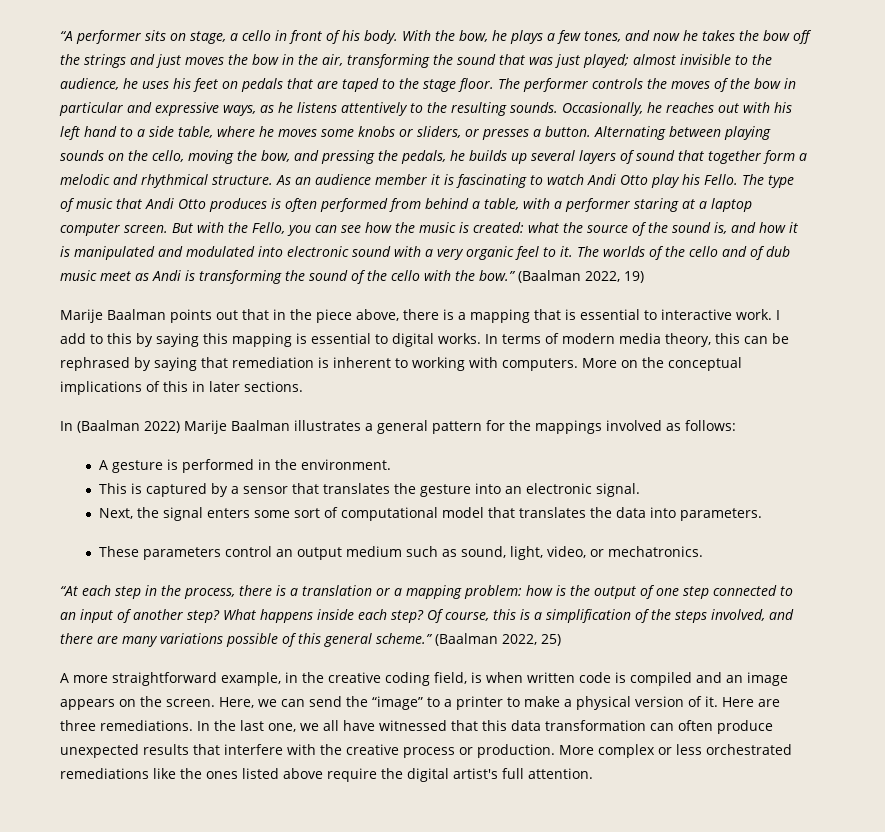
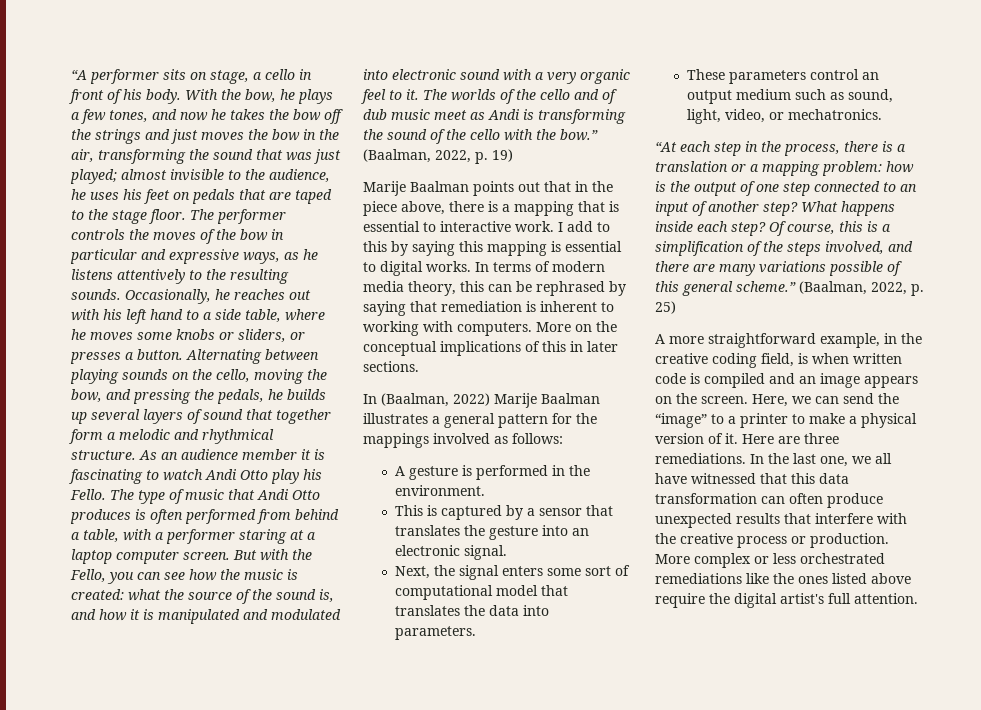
- (Baalman 2022, 19)
+ (Baalman, 2022, p. 19)
- In (Baalman 2022) Marije Baalman illustrates a general pattern for the mappings involved as follows:
+ In (Baalman, 2022) Marije Baalman illustrates a general pattern for the mappings involved as follows:
- (Baalman 2022, 25)
+ (Baalman, 2022, p. 25)

